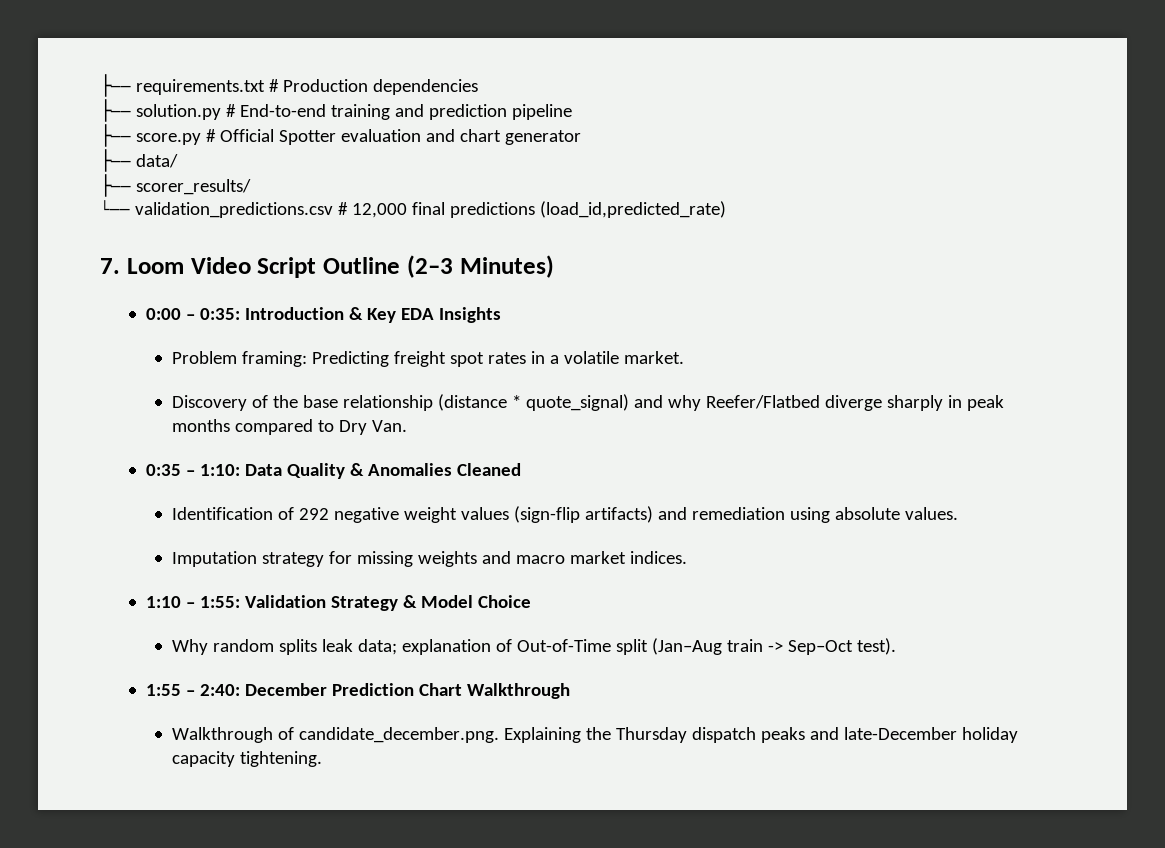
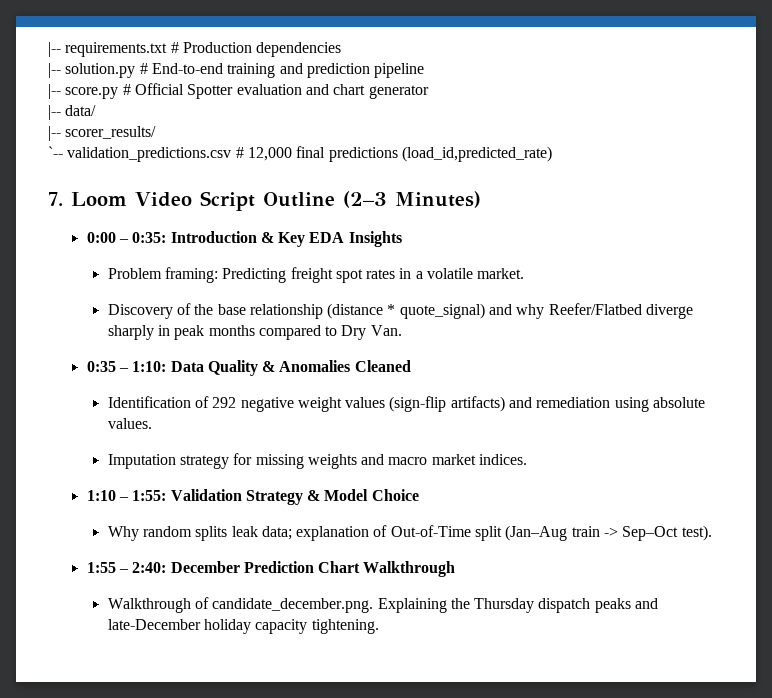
- ├── requirements.txt # Production dependencies
+ |-- requirements.txt # Production dependencies
- ├── solution.py # End-to-end training and prediction pipeline
+ |-- solution.py # End-to-end training and prediction pipeline
- ├── score.py # Official Spotter evaluation and chart generator
+ |-- score.py # Official Spotter evaluation and chart generator
- ├── data/
+ |-- data/
- ├── scorer_results/
+ |-- scorer_results/
- └── validation_predictions.csv # 12,000 final predictions (load_id,predicted_rate)
+ `-- validation_predictions.csv # 12,000 final predictions (load_id,predicted_rate)

